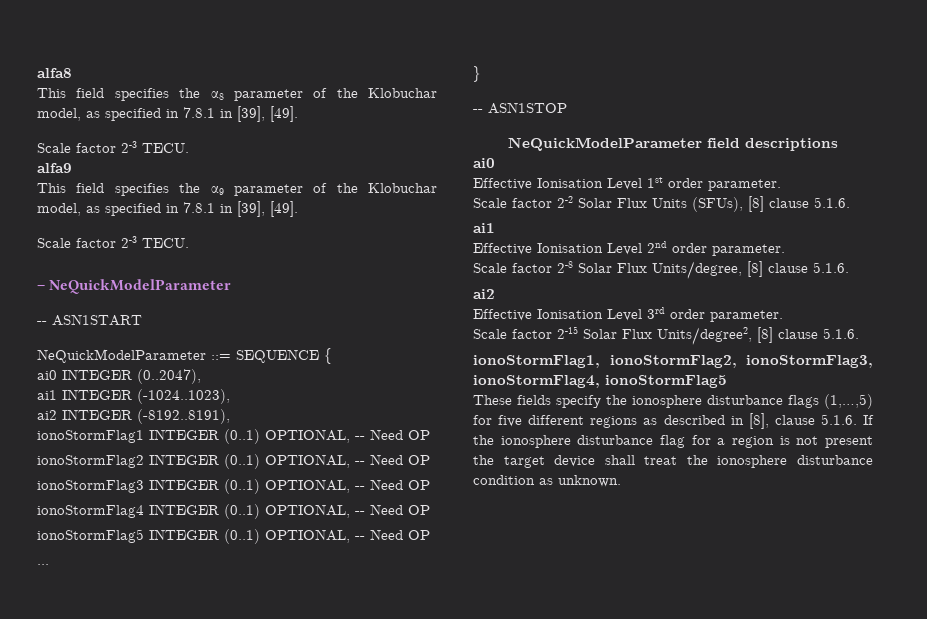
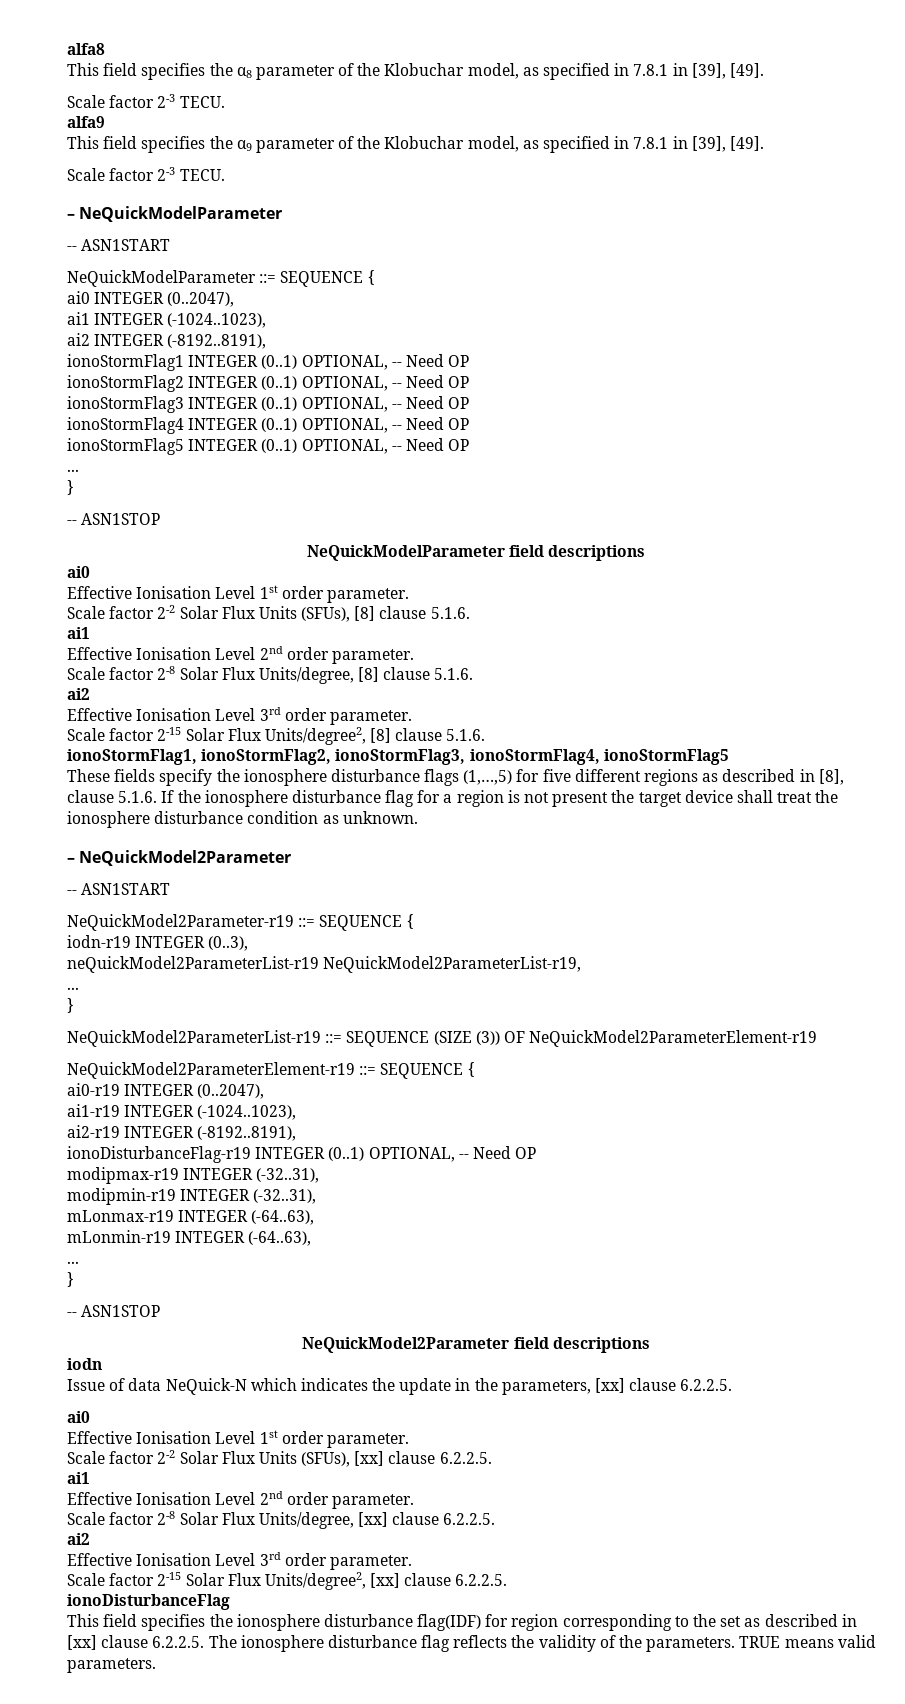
+ – NeQuickModel2Parameter
+ -- ASN1START
+ NeQuickModel2Parameter-r19 ::= SEQUENCE {
+ iodn-r19 INTEGER (0..3),
+ neQuickModel2ParameterList-r19 NeQuickModel2ParameterList-r19,
+ ...
+ }
+ NeQuickModel2ParameterList-r19 ::= SEQUENCE (SIZE (3)) OF NeQuickModel2ParameterElement-r19
+ NeQuickModel2ParameterElement-r19 ::= SEQUENCE {
+ ai0-r19 INTEGER (0..2047),
+ ai1-r19 INTEGER (-1024..1023),
+ ai2-r19 INTEGER (-8192..8191),
+ ionoDisturbanceFlag-r19 INTEGER (0..1) OPTIONAL, -- Need OP
+ modipmax-r19 INTEGER (-32..31),
+ modipmin-r19 INTEGER (-32..31),
+ mLonmax-r19 INTEGER (-64..63),
+ mLonmin-r19 INTEGER (-64..63),
+ ...
+ }
+ -- ASN1STOP
+ NeQuickModel2Parameter field descriptions
+ iodn
+ Issue of data NeQuick-N which indicates the update in the parameters, [xx] clause 6.2.2.5.
+ ai0
+ Effective Ionisation Level 1st order parameter.
+ Scale factor 2-2 Solar Flux Units (SFUs), [xx] clause 6.2.2.5.
+ ai1
+ Effective Ionisation Level 2nd order parameter.
+ Scale factor 2-8 Solar Flux Units/degree, [xx] clause 6.2.2.5.
+ ai2
+ Effective Ionisation Level 3rd order parameter.
+ Scale factor 2-15 Solar Flux Units/degree2, [xx] clause 6.2.2.5.
+ ionoDisturbanceFlag
+ This field specifies the ionosphere disturbance flag(IDF) for region corresponding to the set as described in [xx] clause 6.2.2.5. The ionosphere disturbance flag reflects the validity of the parameters. TRUE means valid parameters.

